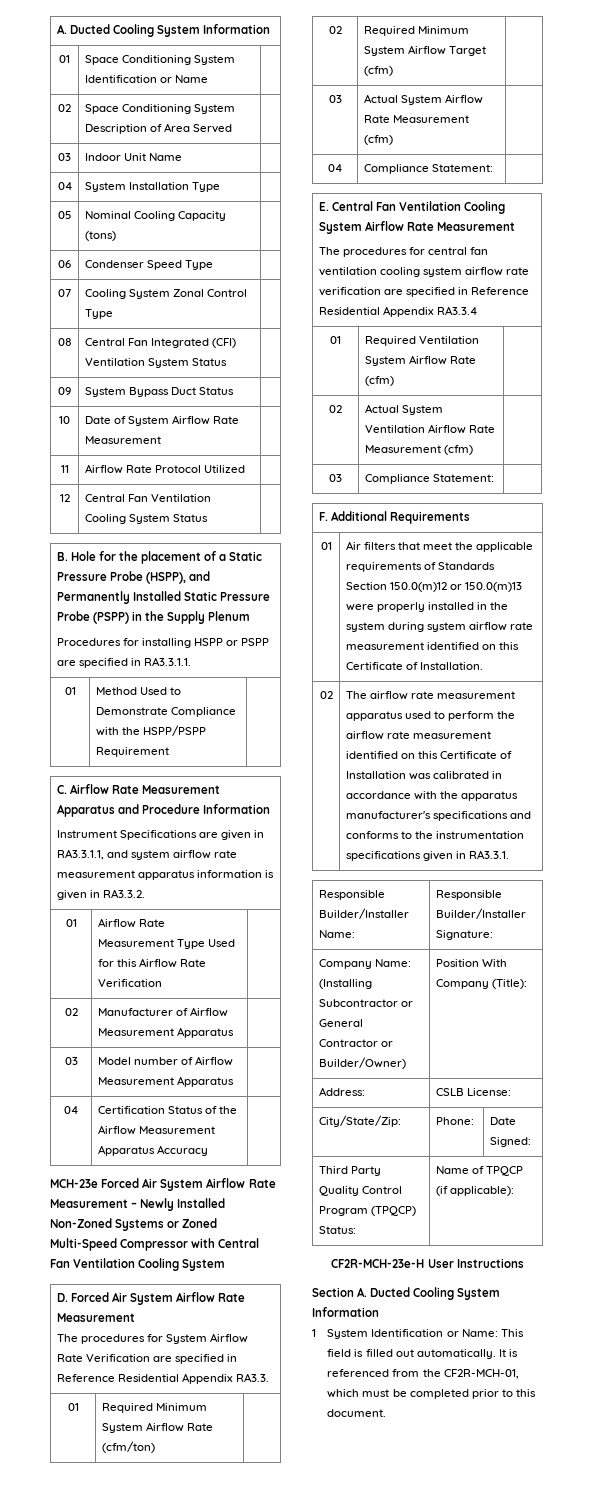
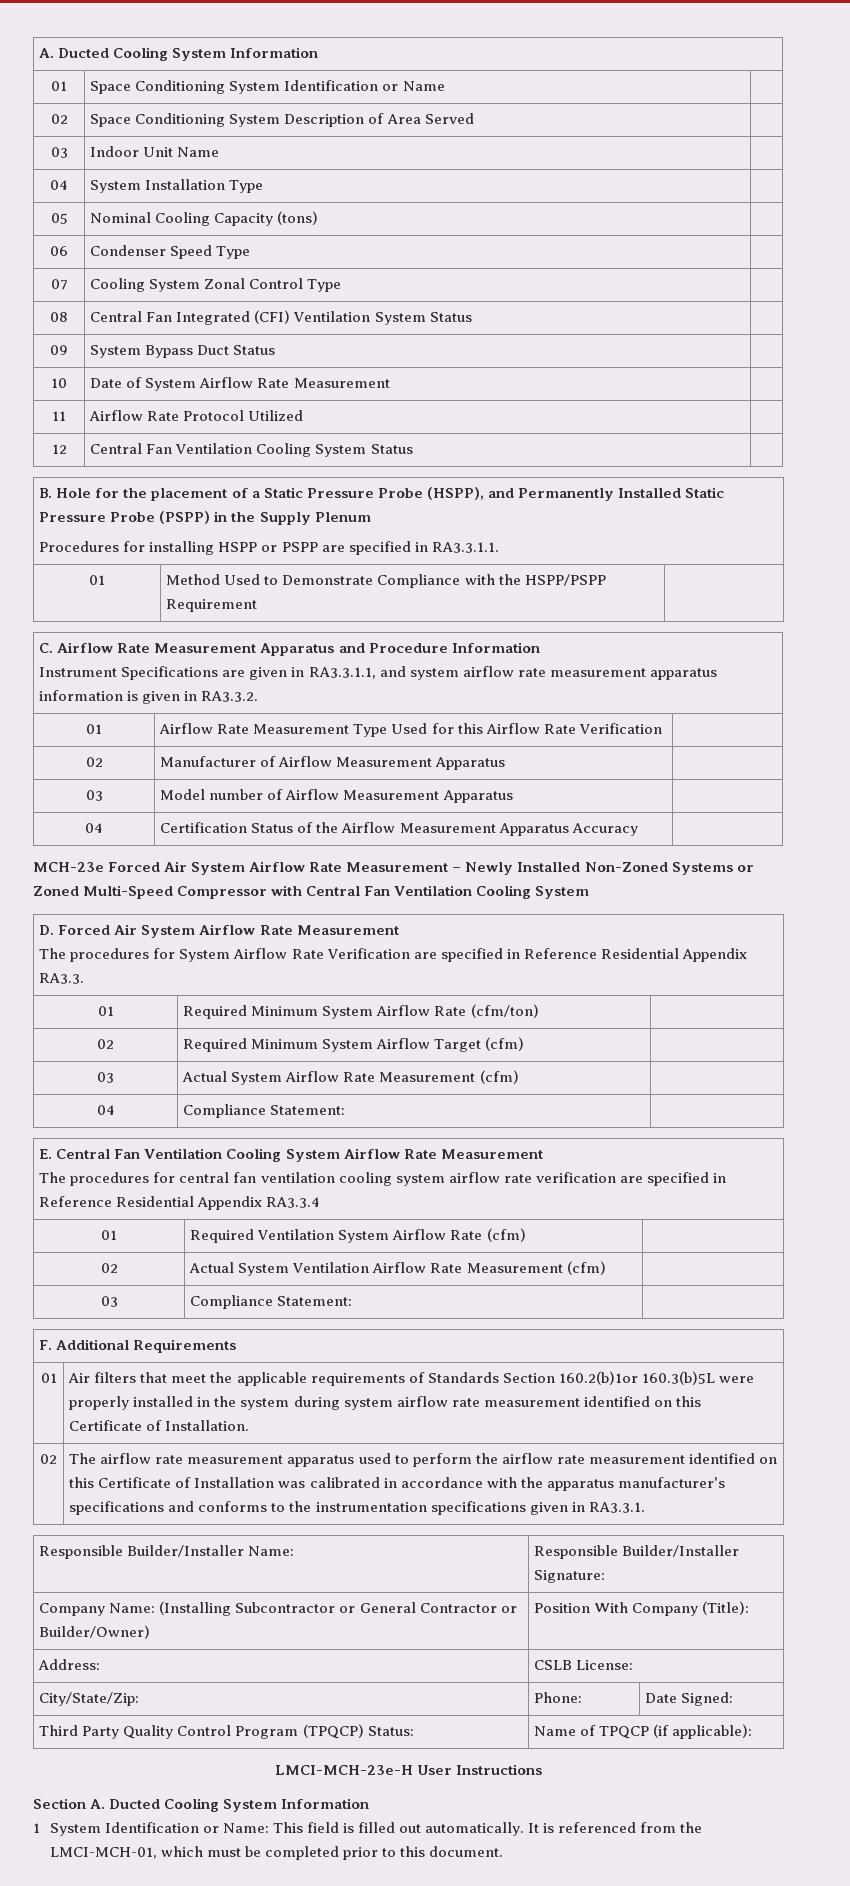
- 01 | Air filters that meet the applicable requirements of Standards Section 150.0(m)12 or 150.0(m)13 were properly installed in the system during system airflow rate measurement identified on this Certificate of Installation.
+ 01 | Air filters that meet the applicable requirements of Standards Section 160.2(b)1or 160.3(b)5L were properly installed in the system during system airflow rate measurement identified on this Certificate of Installation.
- CF2R-MCH-23e-H User Instructions
+ LMCI-MCH-23e-H User Instructions
- It is referenced from the CF2R-MCH-01, which must be completed prior to this document.
+ It is referenced from the LMCI-MCH-01, which must be completed prior to this document.

